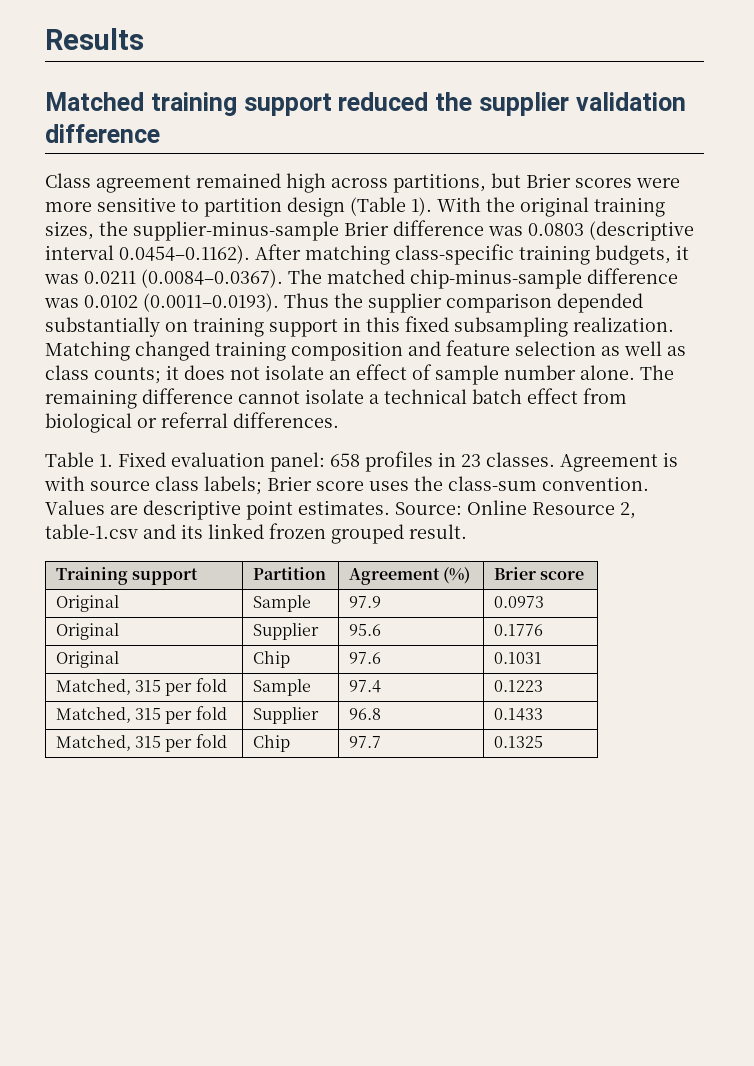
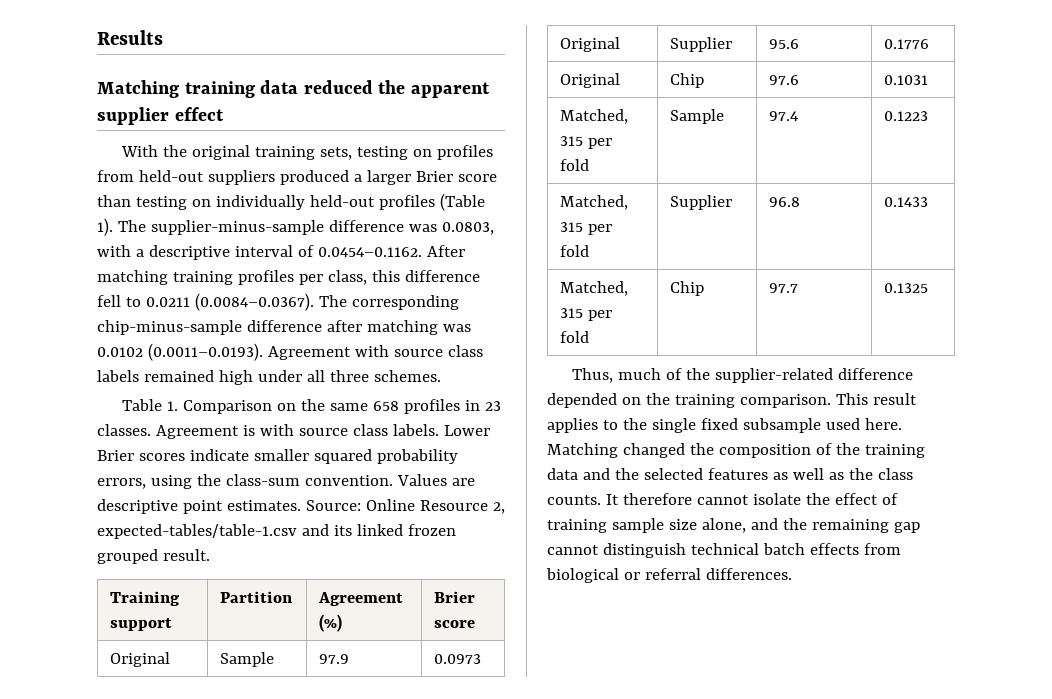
- Matched training support reduced the supplier validation difference
- Class agreement remained high across partitions, but Brier scores were more sensitive to partition design (Table 1). With the original training sizes, the supplier-minus-sample Brier difference was 0.0803 (descriptive interval 0.0454–0.1162). After matching class-specific training budgets, it was 0.0211 (0.0084–0.0367). The matched chip-minus-sample difference was 0.0102 (0.0011–0.0193). Thus the supplier comparison depended substantially on training support in this fixed subsampling realization. Matching changed training composition and feature selection as well as class counts; it does not isolate an effect of sample number alone. The remaining difference cannot isolate a technical batch effect from biological or referral differences.
- Table 1. Fixed evaluation panel: 658 profiles in 23 classes.
+ Matching training data reduced the apparent supplier effect
+ With the original training sets, testing on profiles from held-out suppliers produced a larger Brier score than testing on individually held-out profiles (Table 1). The supplier-minus-sample difference was 0.0803, with a descriptive interval of 0.0454–0.1162. After matching training profiles per class, this difference fell to 0.0211 (0.0084–0.0367). The corresponding chip-minus-sample difference after matching was 0.0102 (0.0011–0.0193). Agreement with source class labels remained high under all three schemes.
+ Table 1. Comparison on the same 658 profiles in 23 classes.
- Agreement is with source class labels; Brier score uses the class-sum convention.
+ Agreement is with source class labels. Lower Brier scores indicate smaller squared probability errors, using the class-sum convention.
- Source: Online Resource 2, table-1.csv and its linked frozen grouped result.
+ Source: Online Resource 2, expected-tables/table-1.csv and its linked frozen grouped result.
+ Thus, much of the supplier-related difference depended on the training comparison. This result applies to the single fixed subsample used here. Matching changed the composition of the training data and the selected features as well as the class counts. It therefore cannot isolate the effect of training sample size alone, and the remaining gap cannot distinguish technical batch effects from biological or referral differences.

